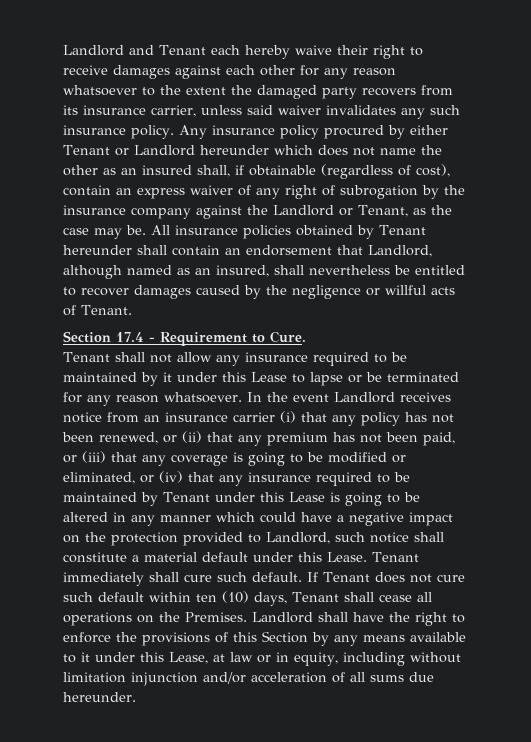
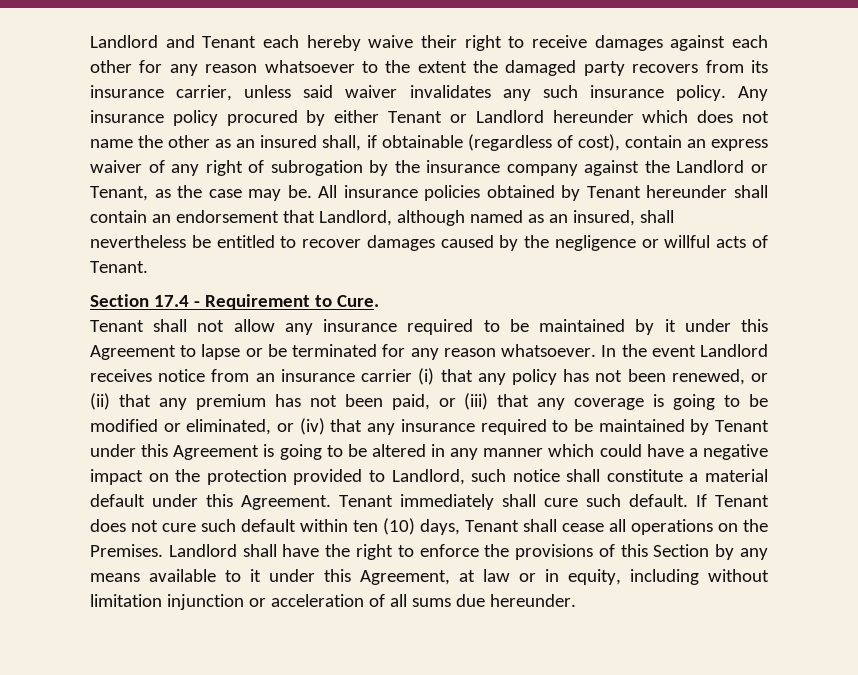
- Tenant shall not allow any insurance required to be maintained by it under this Lease to lapse or be terminated for any reason whatsoever.
+ Tenant shall not allow any insurance required to be maintained by it under this Agreement to lapse or be terminated for any reason whatsoever.
- In the event Landlord receives notice from an insurance carrier (i) that any policy has not been renewed, or (ii) that any premium has not been paid, or (iii) that any coverage is going to be modified or eliminated, or (iv) that any insurance required to be maintained by Tenant under this Lease is going to be altered in any manner which could have a negative impact on the protection provided to Landlord, such notice shall constitute a material default under this Lease.
+ In the event Landlord receives notice from an insurance carrier (i) that any policy has not been renewed, or (ii) that any premium has not been paid, or (iii) that any coverage is going to be modified or eliminated, or (iv) that any insurance required to be maintained by Tenant under this Agreement is going to be altered in any manner which could have a negative impact on the protection provided to Landlord, such notice shall constitute a material default under this Agreement.
- Landlord shall have the right to enforce the provisions of this Section by any means available to it under this Lease, at law or in equity, including without limitation injunction and/or acceleration of all sums due hereunder.
+ Landlord shall have the right to enforce the provisions of this Section by any means available to it under this Agreement, at law or in equity, including without limitation injunction or acceleration of all sums due hereunder.

